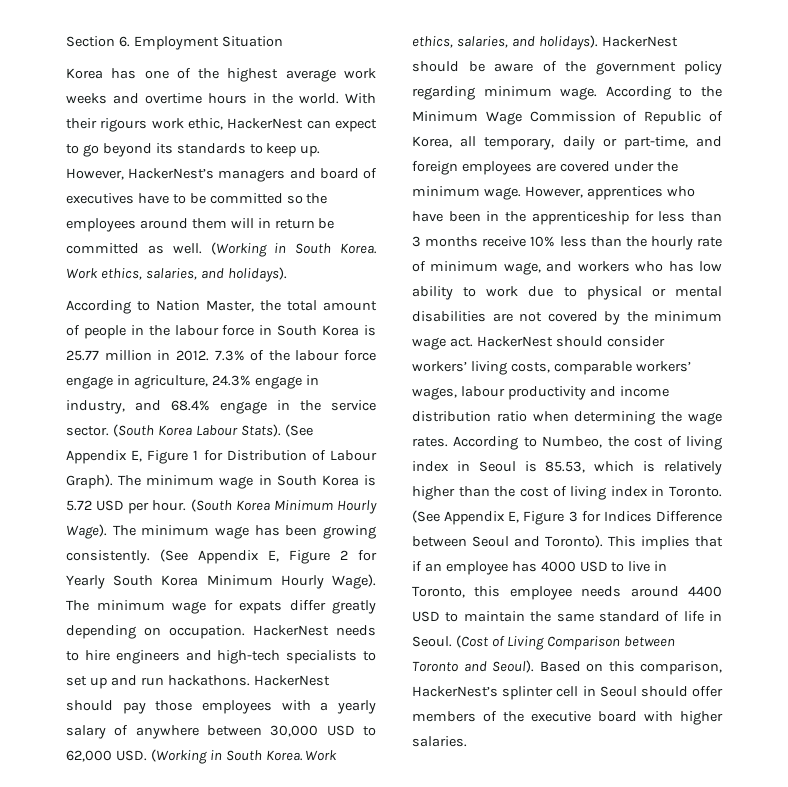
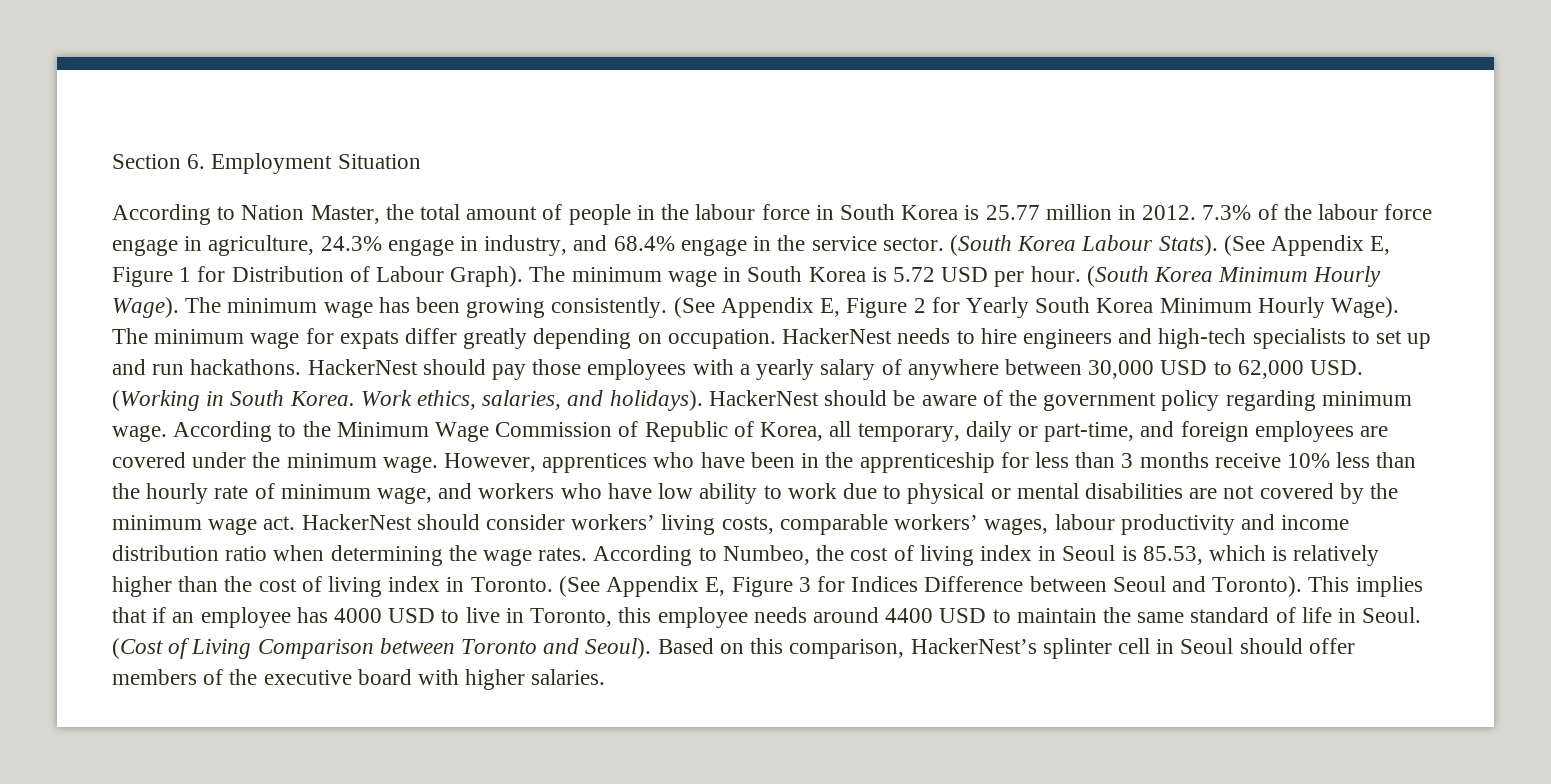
- Korea has one of the highest average work weeks and overtime hours in the world. With their rigours work ethic, HackerNest can expect to go beyond its standards to keep up. However, HackerNest’s managers and board of executives have to be committed so the employees around them will in return be committed as well. (Working in South Korea. Work ethics, salaries, and holidays).
- However, apprentices who have been in the apprenticeship for less than 3 months receive 10% less than the hourly rate of minimum wage, and workers who has low ability to work due to physical or mental disabilities are not covered by the minimum wage act.
+ However, apprentices who have been in the apprenticeship for less than 3 months receive 10% less than the hourly rate of minimum wage, and workers who have low ability to work due to physical or mental disabilities are not covered by the minimum wage act.

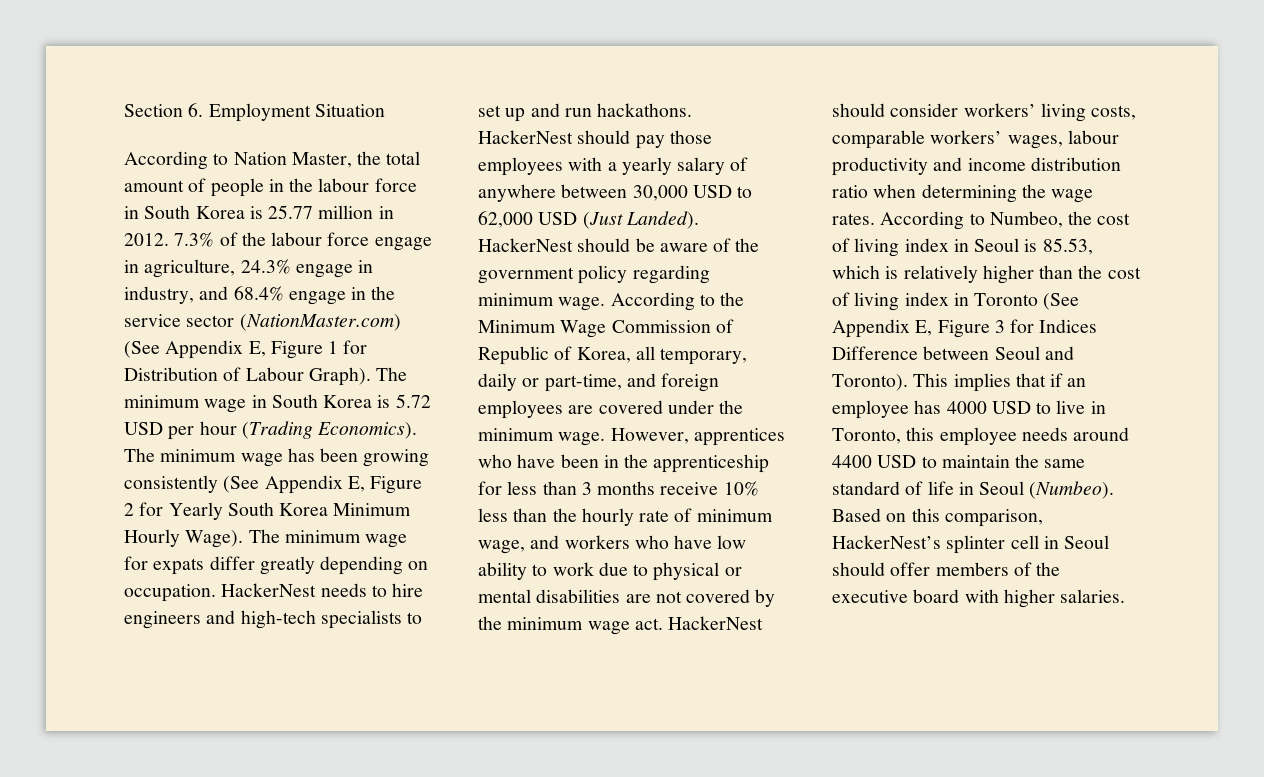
- 7.3% of the labour force engage in agriculture, 24.3% engage in industry, and 68.4% engage in the service sector. (South Korea Labour Stats). (See Appendix E, Figure 1 for Distribution of Labour Graph).
+ 7.3% of the labour force engage in agriculture, 24.3% engage in industry, and 68.4% engage in the service sector (NationMaster.com) (See Appendix E, Figure 1 for Distribution of Labour Graph).
- The minimum wage in South Korea is 5.72 USD per hour. (South Korea Minimum Hourly Wage).
+ The minimum wage in South Korea is 5.72 USD per hour (Trading Economics).
- The minimum wage has been growing consistently. (See Appendix E, Figure 2 for Yearly South Korea Minimum Hourly Wage).
+ The minimum wage has been growing consistently (See Appendix E, Figure 2 for Yearly South Korea Minimum Hourly Wage).
- HackerNest should pay those employees with a yearly salary of anywhere between 30,000 USD to 62,000 USD. (Working in South Korea. Work ethics, salaries, and holidays).
+ HackerNest should pay those employees with a yearly salary of anywhere between 30,000 USD to 62,000 USD (Just Landed).
- According to Numbeo, the cost of living index in Seoul is 85.53, which is relatively higher than the cost of living index in Toronto. (See Appendix E, Figure 3 for Indices Difference between Seoul and Toronto).
+ According to Numbeo, the cost of living index in Seoul is 85.53, which is relatively higher than the cost of living index in Toronto (See Appendix E, Figure 3 for Indices Difference between Seoul and Toronto).
- This implies that if an employee has 4000 USD to live in Toronto, this employee needs around 4400 USD to maintain the same standard of life in Seoul. (Cost of Living Comparison between Toronto and Seoul).
+ This implies that if an employee has 4000 USD to live in Toronto, this employee needs around 4400 USD to maintain the same standard of life in Seoul (Numbeo).

